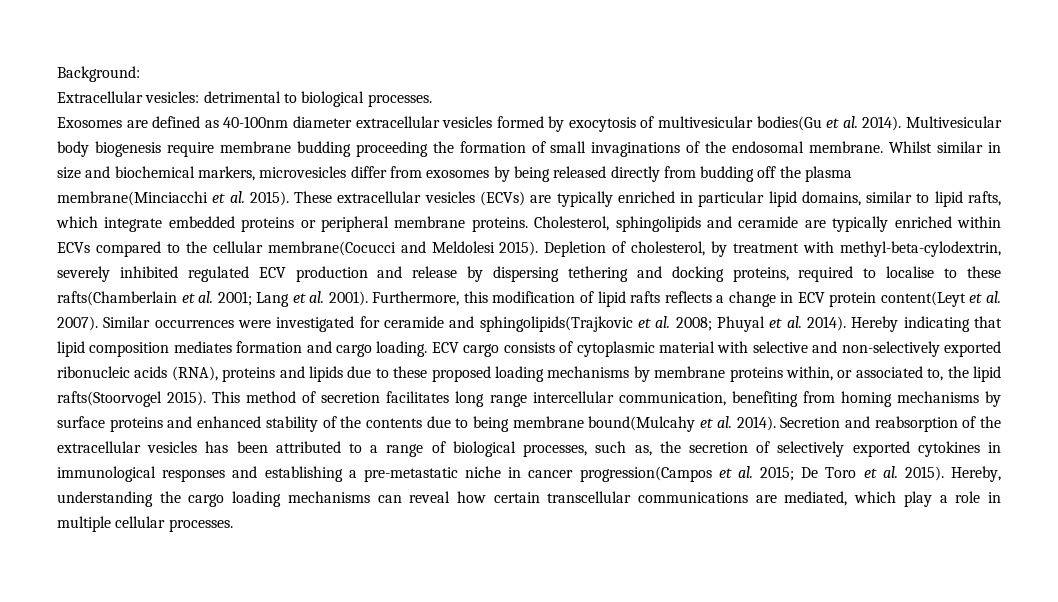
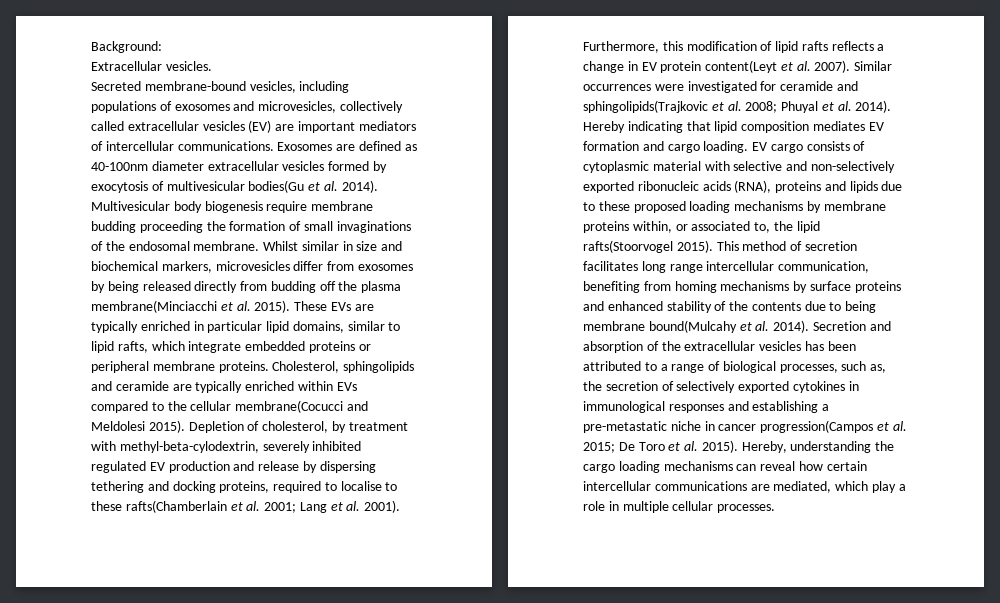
- Extracellular vesicles: detrimental to biological processes.
- Exosomes are defined as 40-100nm diameter extracellular vesicles formed by exocytosis of multivesicular bodies(Gu et al. 2014).
+ Extracellular vesicles.
+ Secreted membrane-bound vesicles, including populations of exosomes and microvesicles, collectively called extracellular vesicles (EV) are important mediators of intercellular communications. Exosomes are defined as 40-100nm diameter extracellular vesicles formed by exocytosis of multivesicular bodies(Gu et al. 2014).
- These extracellular vesicles (ECVs) are typically enriched in particular lipid domains, similar to lipid rafts, which integrate embedded proteins or peripheral membrane proteins.
+ These EVs are typically enriched in particular lipid domains, similar to lipid rafts, which integrate embedded proteins or peripheral membrane proteins.
- Cholesterol, sphingolipids and ceramide are typically enriched within ECVs compared to the cellular membrane(Cocucci and Meldolesi 2015).
+ Cholesterol, sphingolipids and ceramide are typically enriched within EVs compared to the cellular membrane(Cocucci and Meldolesi 2015).
- Depletion of cholesterol, by treatment with methyl-beta-cylodextrin, severely inhibited regulated ECV production and release by dispersing tethering and docking proteins, required to localise to these rafts(Chamberlain et al. 2001; Lang et al. 2001).
+ Depletion of cholesterol, by treatment with methyl-beta-cylodextrin, severely inhibited regulated EV production and release by dispersing tethering and docking proteins, required to localise to these rafts(Chamberlain et al. 2001; Lang et al. 2001).
- Furthermore, this modification of lipid rafts reflects a change in ECV protein content(Leyt et al. 2007).
+ Furthermore, this modification of lipid rafts reflects a change in EV protein content(Leyt et al. 2007).
- Hereby indicating that lipid composition mediates formation and cargo loading.
+ Hereby indicating that lipid composition mediates EV formation and cargo loading.
- ECV cargo consists of cytoplasmic material with selective and non-selectively exported ribonucleic acids (RNA), proteins and lipids due to these proposed loading mechanisms by membrane proteins within, or associated to, the lipid rafts(Stoorvogel 2015).
+ EV cargo consists of cytoplasmic material with selective and non-selectively exported ribonucleic acids (RNA), proteins and lipids due to these proposed loading mechanisms by membrane proteins within, or associated to, the lipid rafts(Stoorvogel 2015).
- Secretion and reabsorption of the extracellular vesicles has been attributed to a range of biological processes, such as, the secretion of selectively exported cytokines in immunological responses and establishing a pre-metastatic niche in cancer progression(Campos et al. 2015; De Toro et al. 2015).
+ Secretion and absorption of the extracellular vesicles has been attributed to a range of biological processes, such as, the secretion of selectively exported cytokines in immunological responses and establishing a pre-metastatic niche in cancer progression(Campos et al. 2015; De Toro et al. 2015).
- Hereby, understanding the cargo loading mechanisms can reveal how certain transcellular communications are mediated, which play a role in multiple cellular processes.
+ Hereby, understanding the cargo loading mechanisms can reveal how certain intercellular communications are mediated, which play a role in multiple cellular processes.

